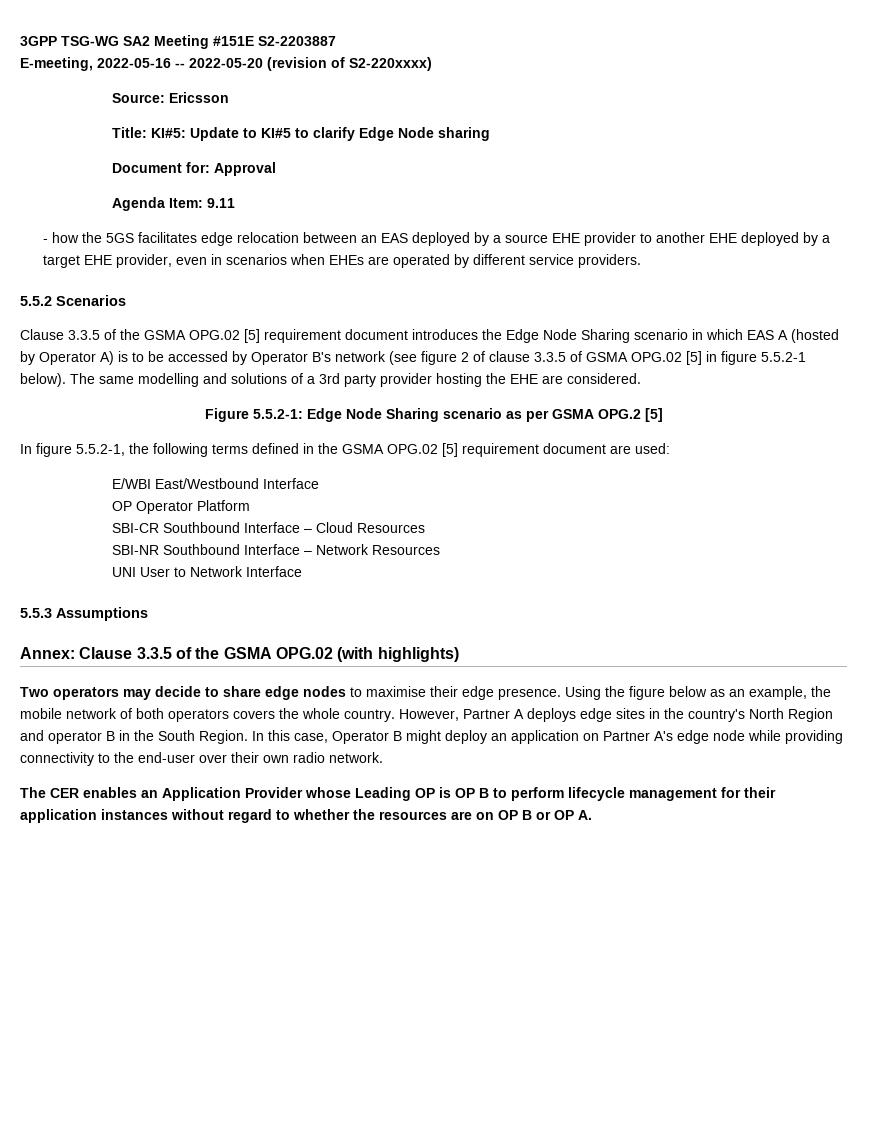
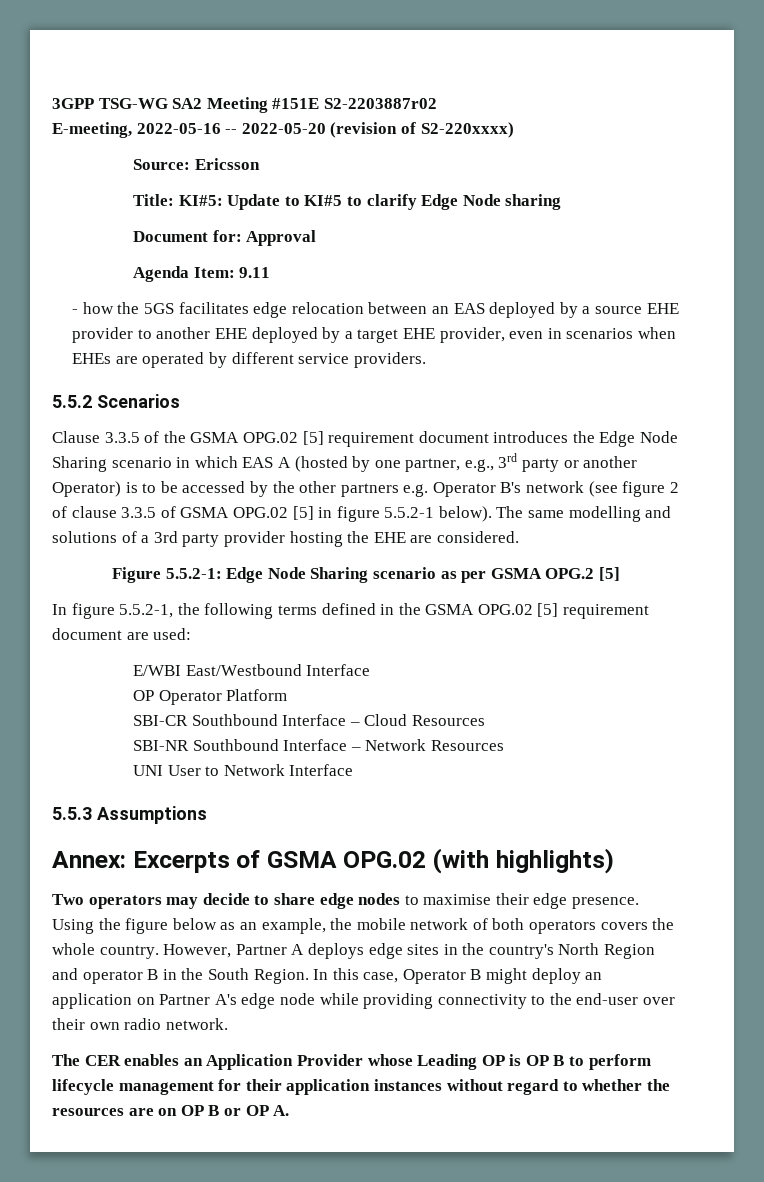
- 3GPP TSG-WG SA2 Meeting #151E S2-2203887
+ 3GPP TSG-WG SA2 Meeting #151E S2-2203887r02
- Clause 3.3.5 of the GSMA OPG.02 [5] requirement document introduces the Edge Node Sharing scenario in which EAS A (hosted by Operator A) is to be accessed by Operator B's network (see figure 2 of clause 3.3.5 of GSMA OPG.02 [5] in figure 5.5.2-1 below).
+ Clause 3.3.5 of the GSMA OPG.02 [5] requirement document introduces the Edge Node Sharing scenario in which EAS A (hosted by one partner, e.g., 3rd party or another Operator) is to be accessed by the other partners e.g. Operator B's network (see figure 2 of clause 3.3.5 of GSMA OPG.02 [5] in figure 5.5.2-1 below).
- Annex: Clause 3.3.5 of the GSMA OPG.02 (with highlights)
+ Annex: Excerpts of GSMA OPG.02 (with highlights)

